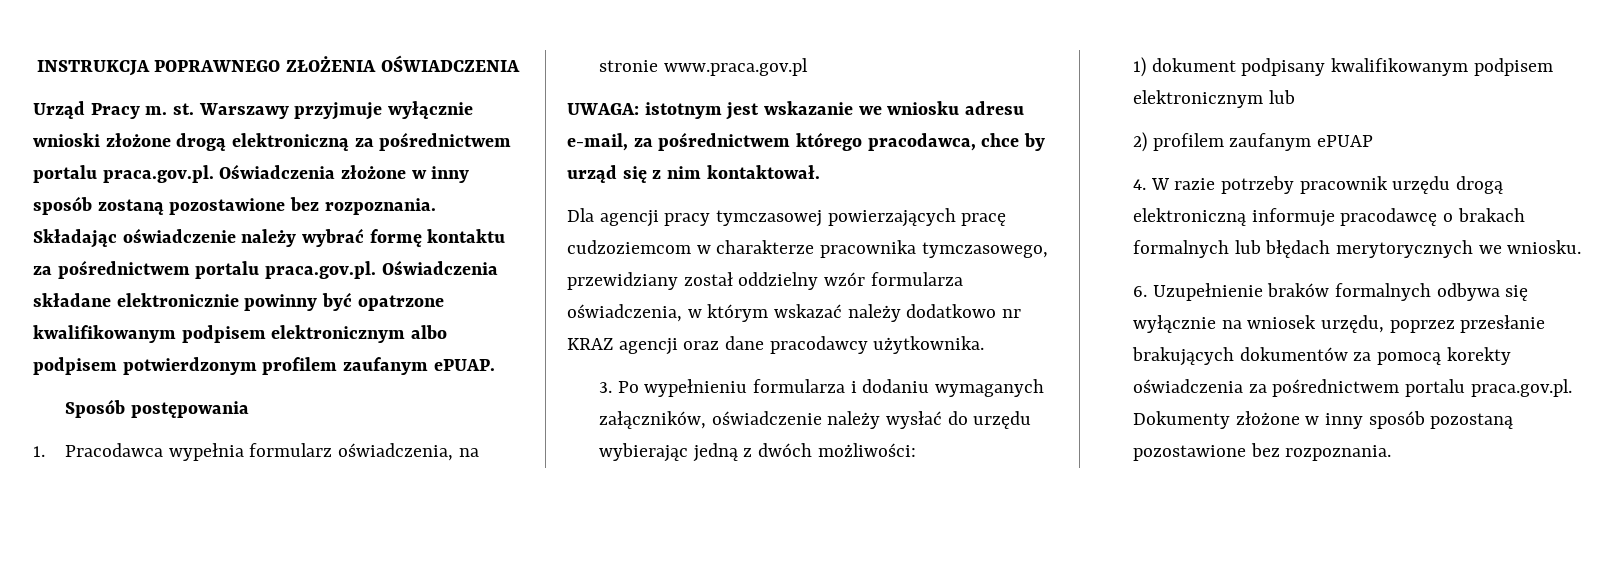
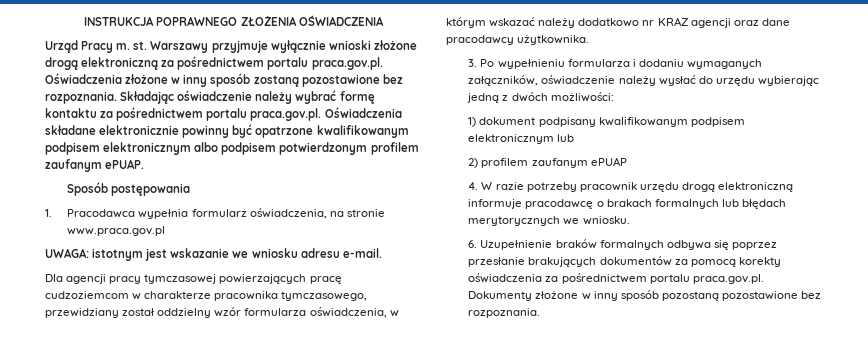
- UWAGA: istotnym jest wskazanie we wniosku adresu e-mail, za pośrednictwem którego pracodawca, chce by urząd się z nim kontaktował.
+ UWAGA: istotnym jest wskazanie we wniosku adresu e-mail.
- 6. Uzupełnienie braków formalnych odbywa się wyłącznie na wniosek urzędu, poprzez przesłanie brakujących dokumentów za pomocą korekty oświadczenia za pośrednictwem portalu praca.gov.pl. Dokumenty złożone w inny sposób pozostaną pozostawione bez rozpoznania.
+ 6. Uzupełnienie braków formalnych odbywa się poprzez przesłanie brakujących dokumentów za pomocą korekty oświadczenia za pośrednictwem portalu praca.gov.pl. Dokumenty złożone w inny sposób pozostaną pozostawione bez rozpoznania.

